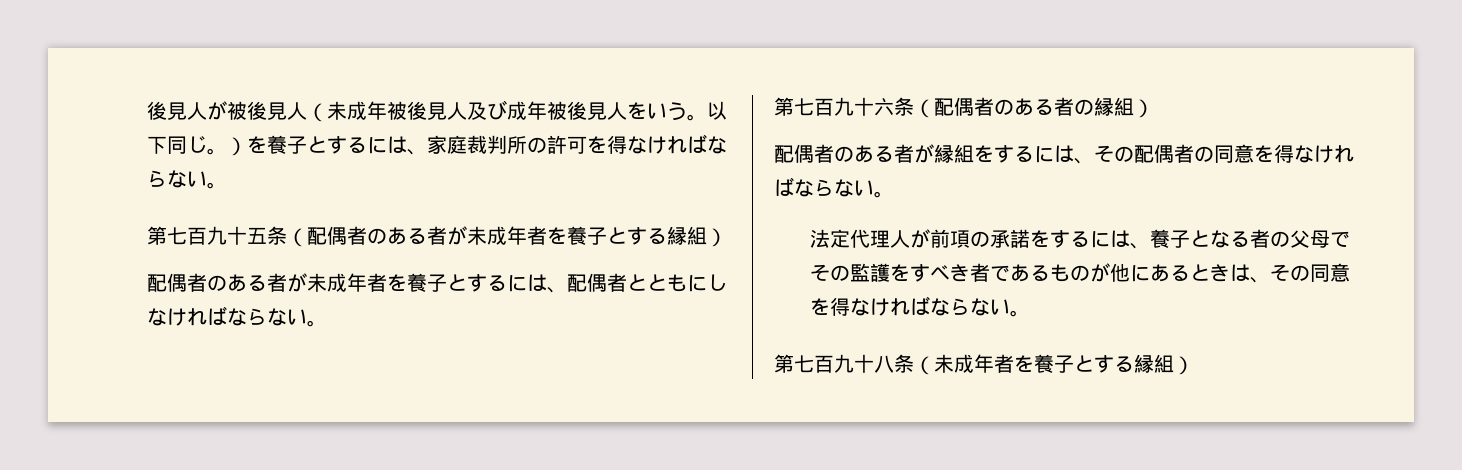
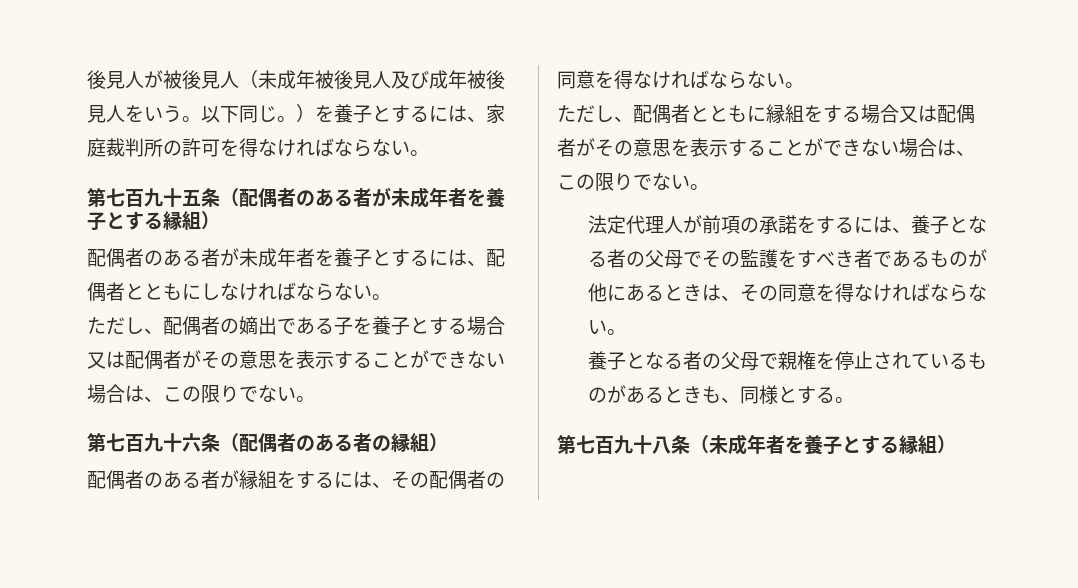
+ ただし、配偶者の嫡出である子を養子とする場合又は配偶者がその意思を表示することができない場合は、この限りでない。
+ ただし、配偶者とともに縁組をする場合又は配偶者がその意思を表示することができない場合は、この限りでない。
+ 養子となる者の父母で親権を停止されているものがあるときも、同様とする。

